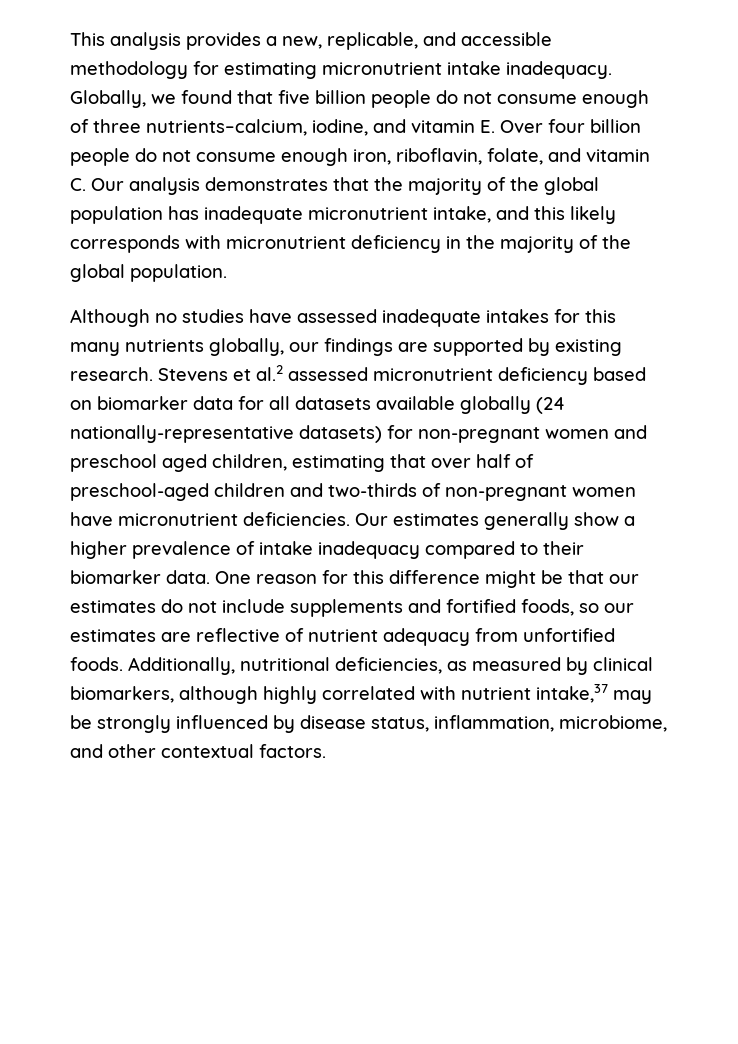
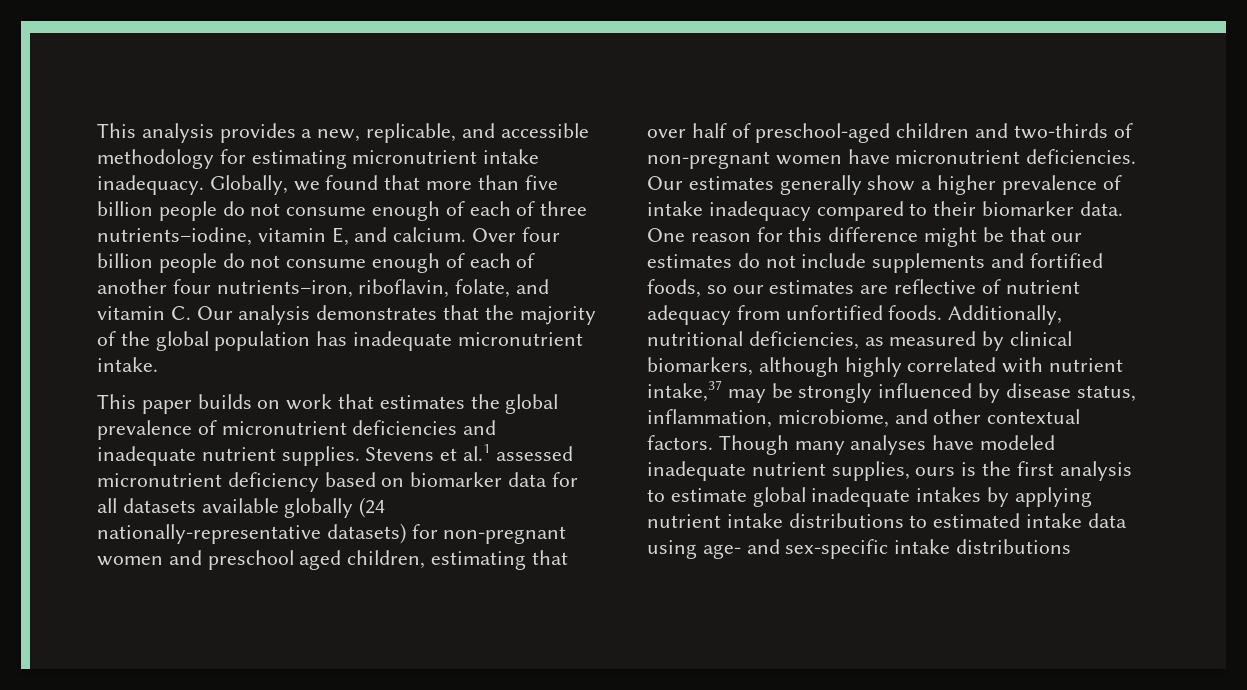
- Globally, we found that five billion people do not consume enough of three nutrients–calcium, iodine, and vitamin E. Over four billion people do not consume enough iron, riboflavin, folate, and vitamin C. Our analysis demonstrates that the majority of the global population has inadequate micronutrient intake, and this likely corresponds with micronutrient deficiency in the majority of the global population.
- Although no studies have assessed inadequate intakes for this many nutrients globally, our findings are supported by existing research.
+ Globally, we found that more than five billion people do not consume enough of each of three nutrients–iodine, vitamin E, and calcium. Over four billion people do not consume enough of each of another four nutrients–iron, riboflavin, folate, and vitamin C. Our analysis demonstrates that the majority of the global population has inadequate micronutrient intake.
+ This paper builds on work that estimates the global prevalence of micronutrient deficiencies and inadequate nutrient supplies.
- Stevens et al.2 assessed micronutrient deficiency based on biomarker data for all datasets available globally (24 nationally-representative datasets) for non-pregnant women and preschool aged children, estimating that over half of preschool-aged children and two-thirds of non-pregnant women have micronutrient deficiencies.
+ Stevens et al.1 assessed micronutrient deficiency based on biomarker data for all datasets available globally (24 nationally-representative datasets) for non-pregnant women and preschool aged children, estimating that over half of preschool-aged children and two-thirds of non-pregnant women have micronutrient deficiencies.
+ Though many analyses have modeled inadequate nutrient supplies, ours is the first analysis to estimate global inadequate intakes by applying nutrient intake distributions to estimated intake data using age- and sex-specific intake distributions

